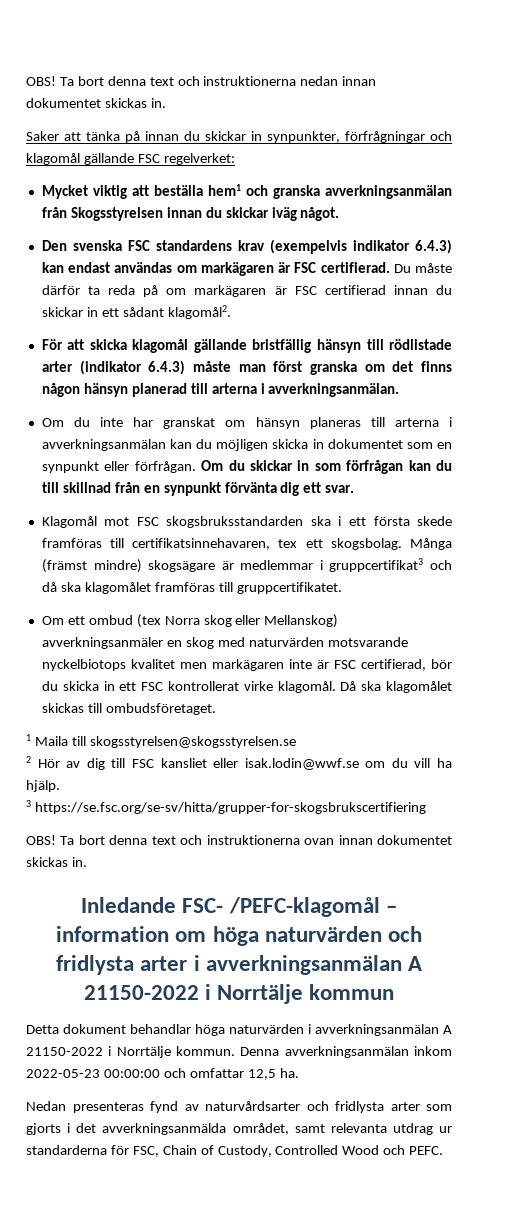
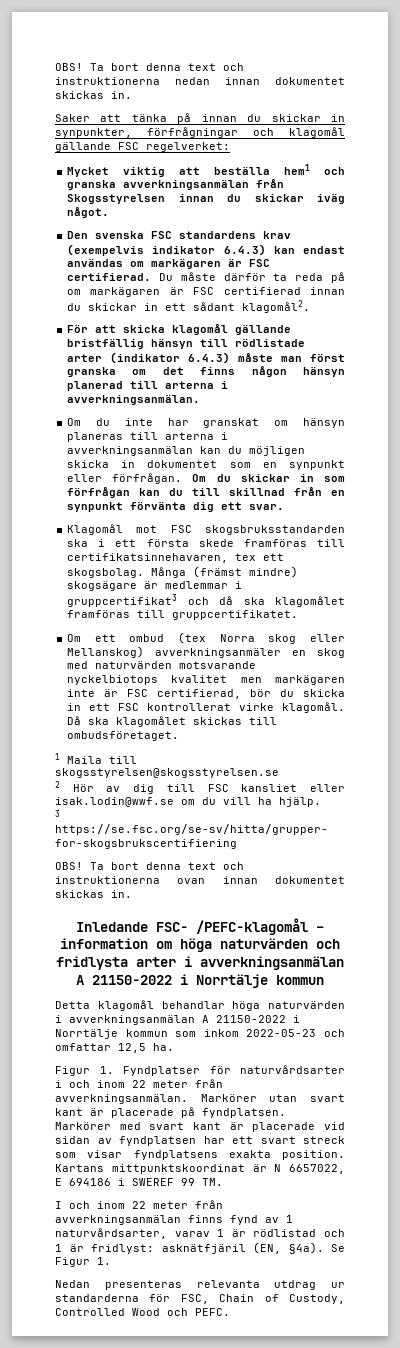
- Detta dokument behandlar höga naturvärden i avverkningsanmälan A 21150-2022 i Norrtälje kommun. Denna avverkningsanmälan inkom 2022-05-23 00:00:00 och omfattar 12,5 ha.
+ Detta klagomål behandlar höga naturvärden i avverkningsanmälan A 21150-2022 i Norrtälje kommun som inkom 2022-05-23 och omfattar 12,5 ha.
- Nedan presenteras fynd av naturvårdsarter och fridlysta arter som gjorts i det avverkningsanmälda området, samt relevanta utdrag ur standarderna för FSC, Chain of Custody, Controlled Wood och PEFC.
+ Figur 1. Fyndplatser för naturvårdsarter i och inom 22 meter från avverkningsanmälan. Markörer utan svart kant är placerade på fyndplatsen. Markörer med svart kant är placerade vid sidan av fyndplatsen har ett svart streck som visar fyndplatsens exakta position. Kartans mittpunktskoordinat är N 6657022, E 694186 i SWEREF 99 TM.
+ I och inom 22 meter från avverkningsanmälan finns fynd av 1 naturvårdsarter, varav 1 är rödlistad och 1 är fridlyst: asknätfjäril (EN, §4a). Se Figur 1.
+ Nedan presenteras relevanta utdrag ur standarderna för FSC, Chain of Custody, Controlled Wood och PEFC.

